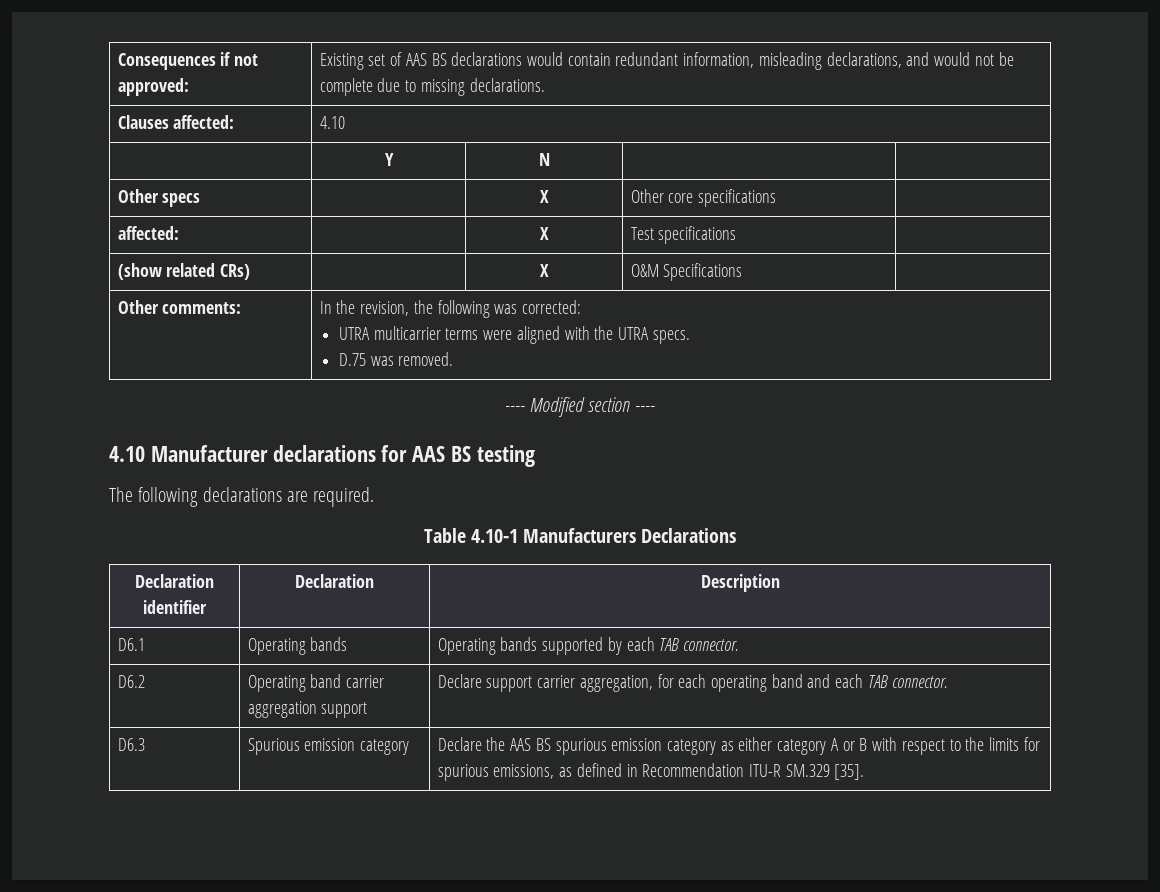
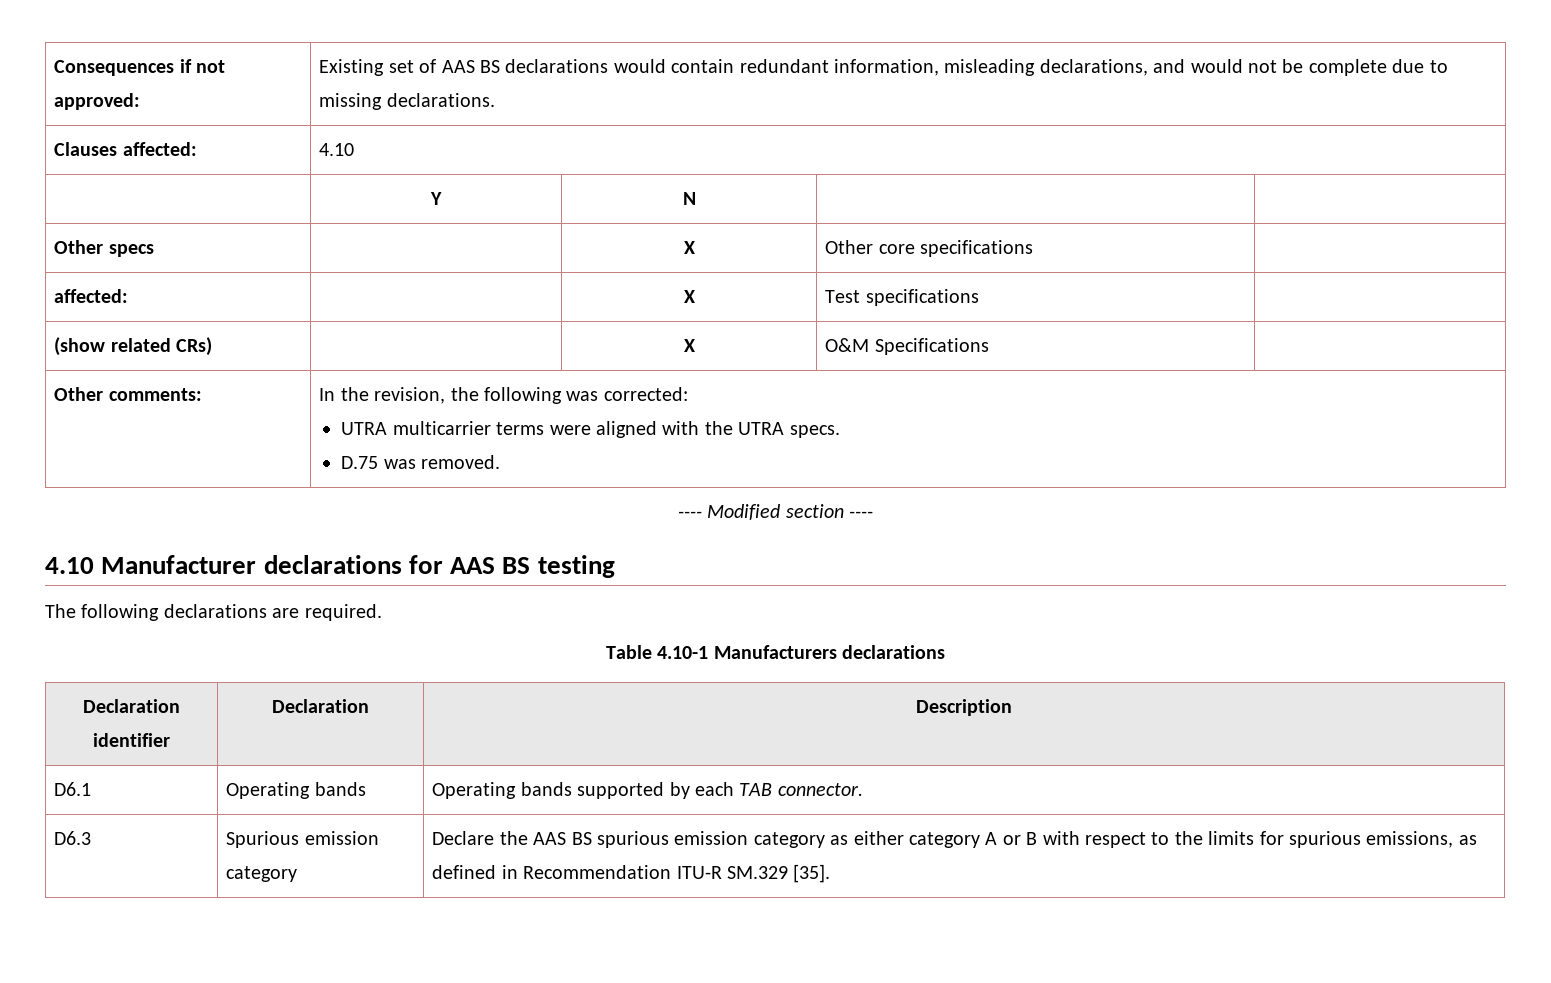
- Table 4.10-1 Manufacturers Declarations
+ Table 4.10-1 Manufacturers declarations
- D6.2 | Operating band carrier aggregation support | Declare support carrier aggregation, for each operating band and each TAB connector.

